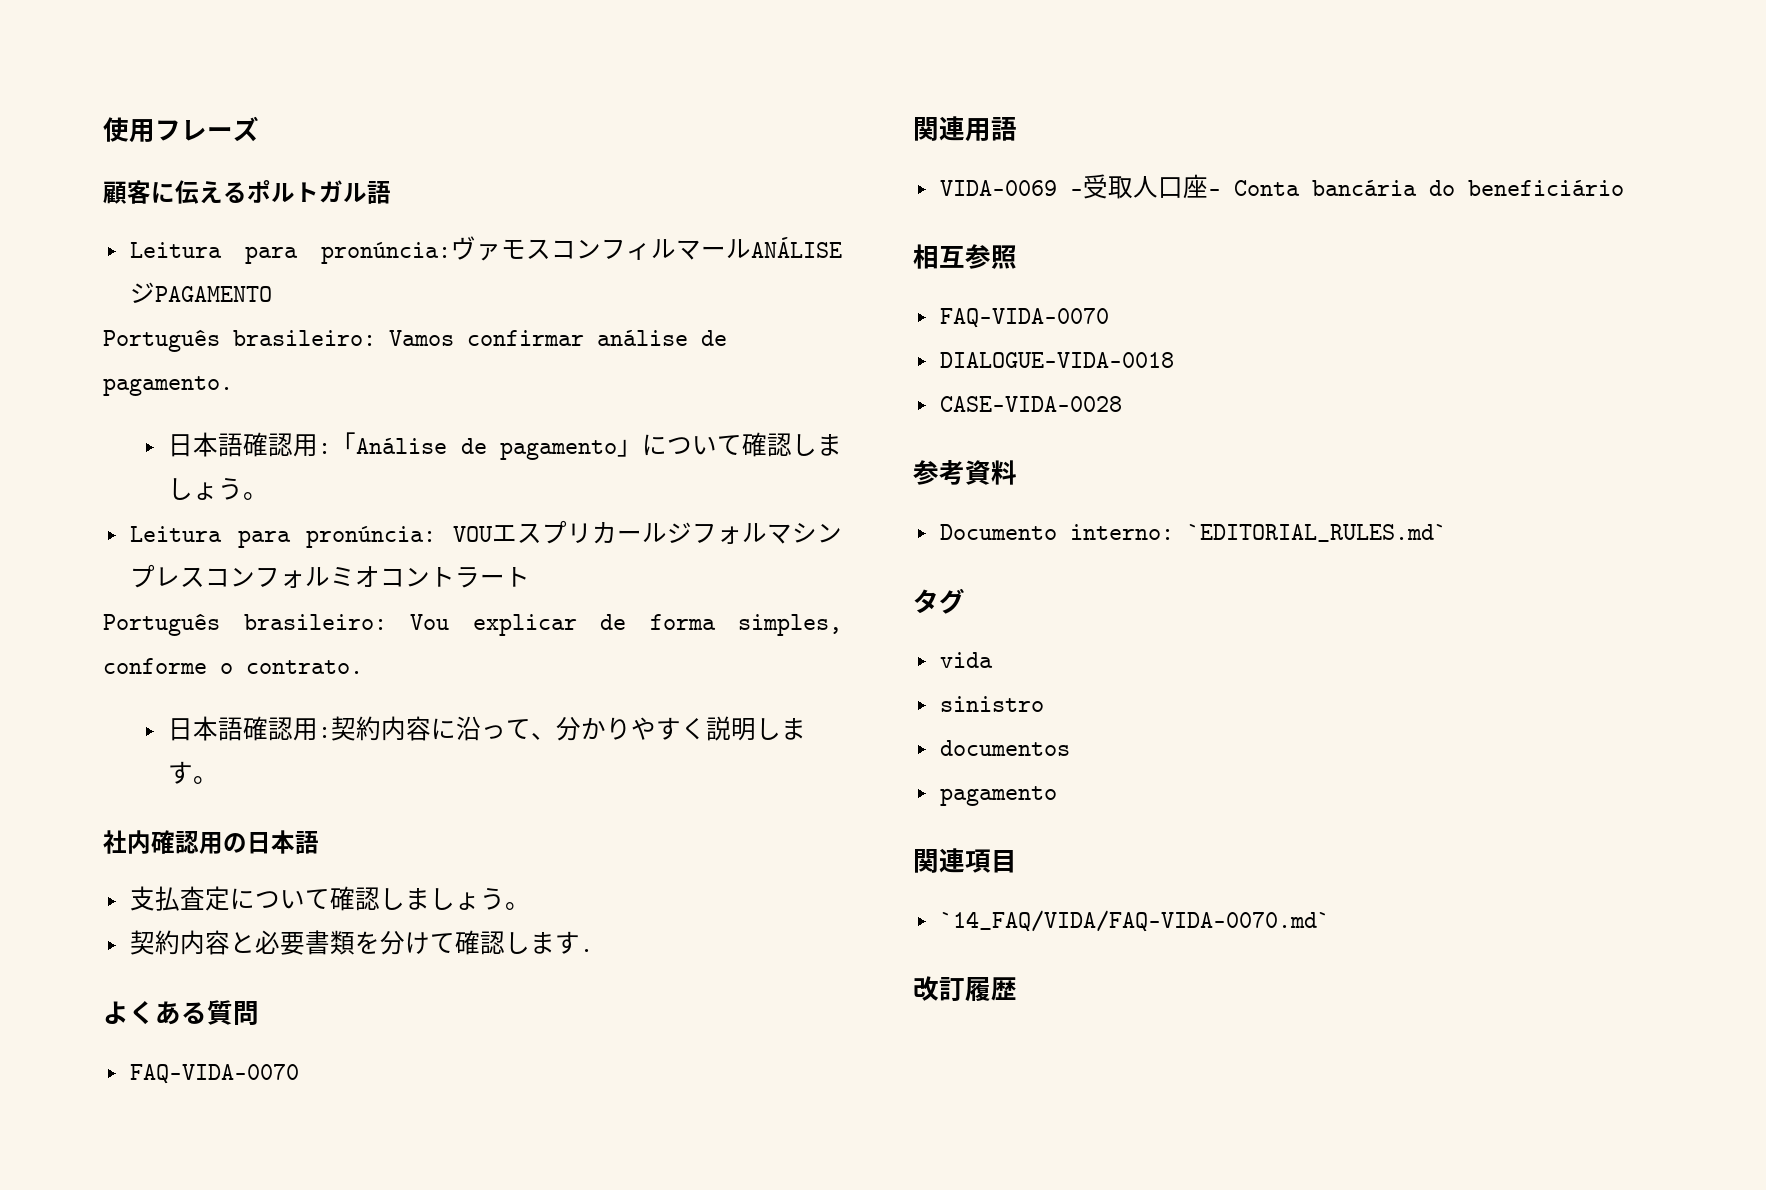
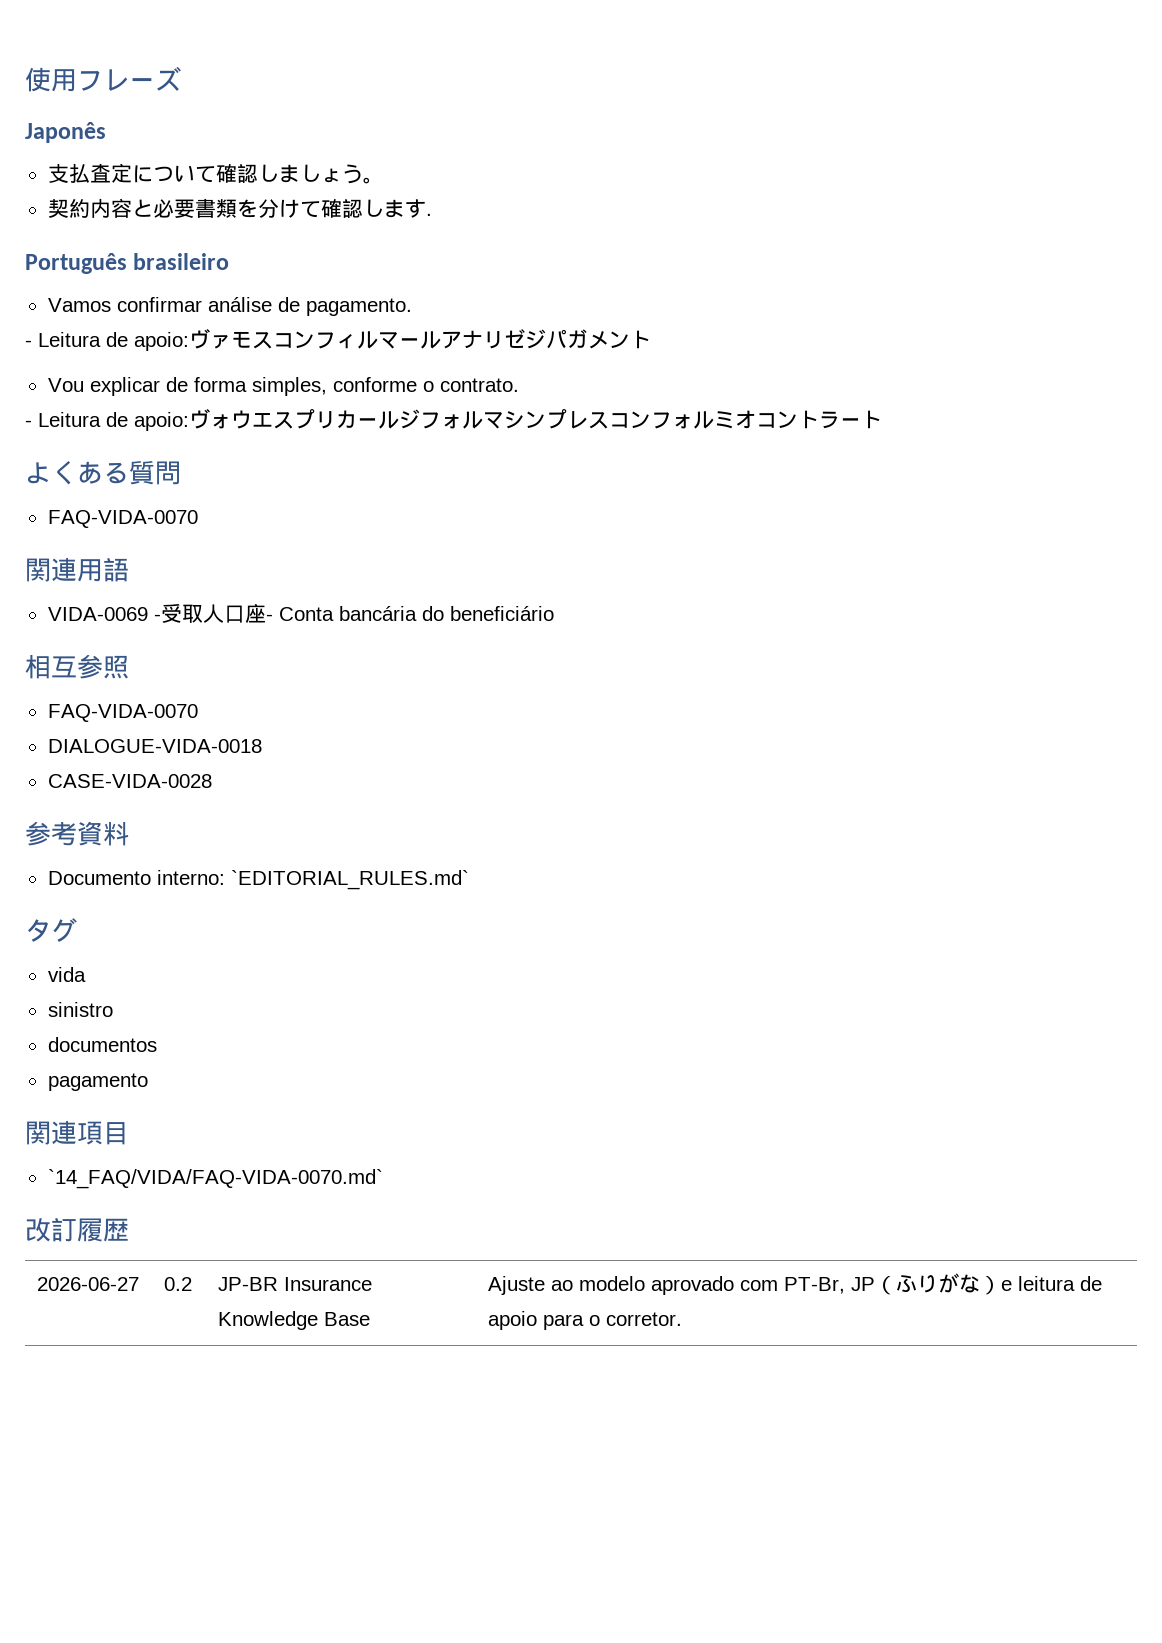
- 顧客に伝えるポルトガル語
- Leitura para pronúncia:ヴァモスコンフィルマールANÁLISEジPAGAMENTO
- Português brasileiro: Vamos confirmar análise de pagamento.
- 日本語確認用:「Análise de pagamento」について確認しましょう。
- Leitura para pronúncia: VOUエスプリカールジフォルマシンプレスコンフォルミオコントラート
- Português brasileiro: Vou explicar de forma simples, conforme o contrato.
- 日本語確認用:契約内容に沿って、分かりやすく説明します。
- 社内確認用の日本語
+ Japonês
+ Português brasileiro
+ Vamos confirmar análise de pagamento.
+ - Leitura de apoio:ヴァモスコンフィルマールアナリゼジパガメント
+ Vou explicar de forma simples, conforme o contrato.
+ - Leitura de apoio:ヴォウエスプリカールジフォルマシンプレスコンフォルミオコントラート
+ 2026-06-27 | 0.2 | JP-BR Insurance Knowledge Base | Ajuste ao modelo aprovado com PT-Br, JP（ふりがな）e leitura de apoio para o corretor.

